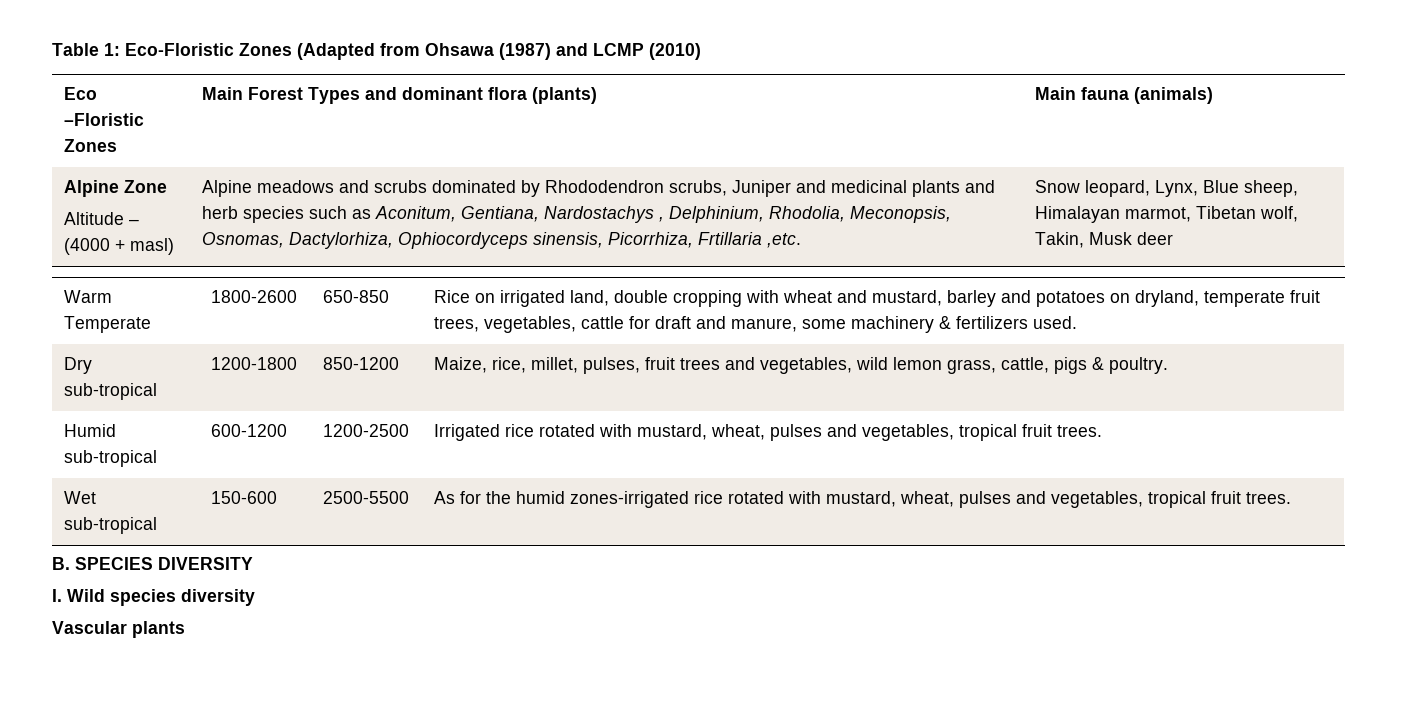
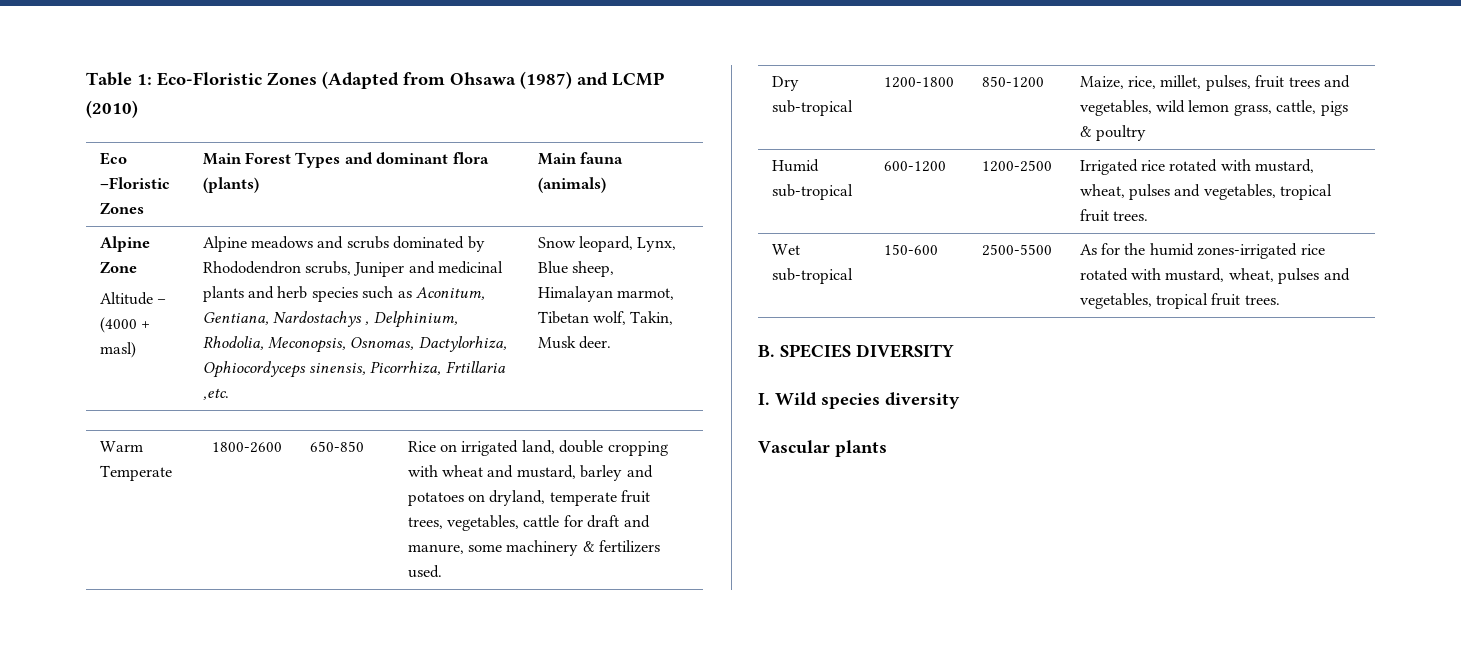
- Snow leopard, Lynx, Blue sheep, Himalayan marmot, Tibetan wolf, Takin, Musk deer
+ Snow leopard, Lynx, Blue sheep, Himalayan marmot, Tibetan wolf, Takin, Musk deer.
- Dry sub-tropical | 1200-1800 | 850-1200 | Maize, rice, millet, pulses, fruit trees and vegetables, wild lemon grass, cattle, pigs & poultry.
+ Dry sub-tropical | 1200-1800 | 850-1200 | Maize, rice, millet, pulses, fruit trees and vegetables, wild lemon grass, cattle, pigs & poultry

